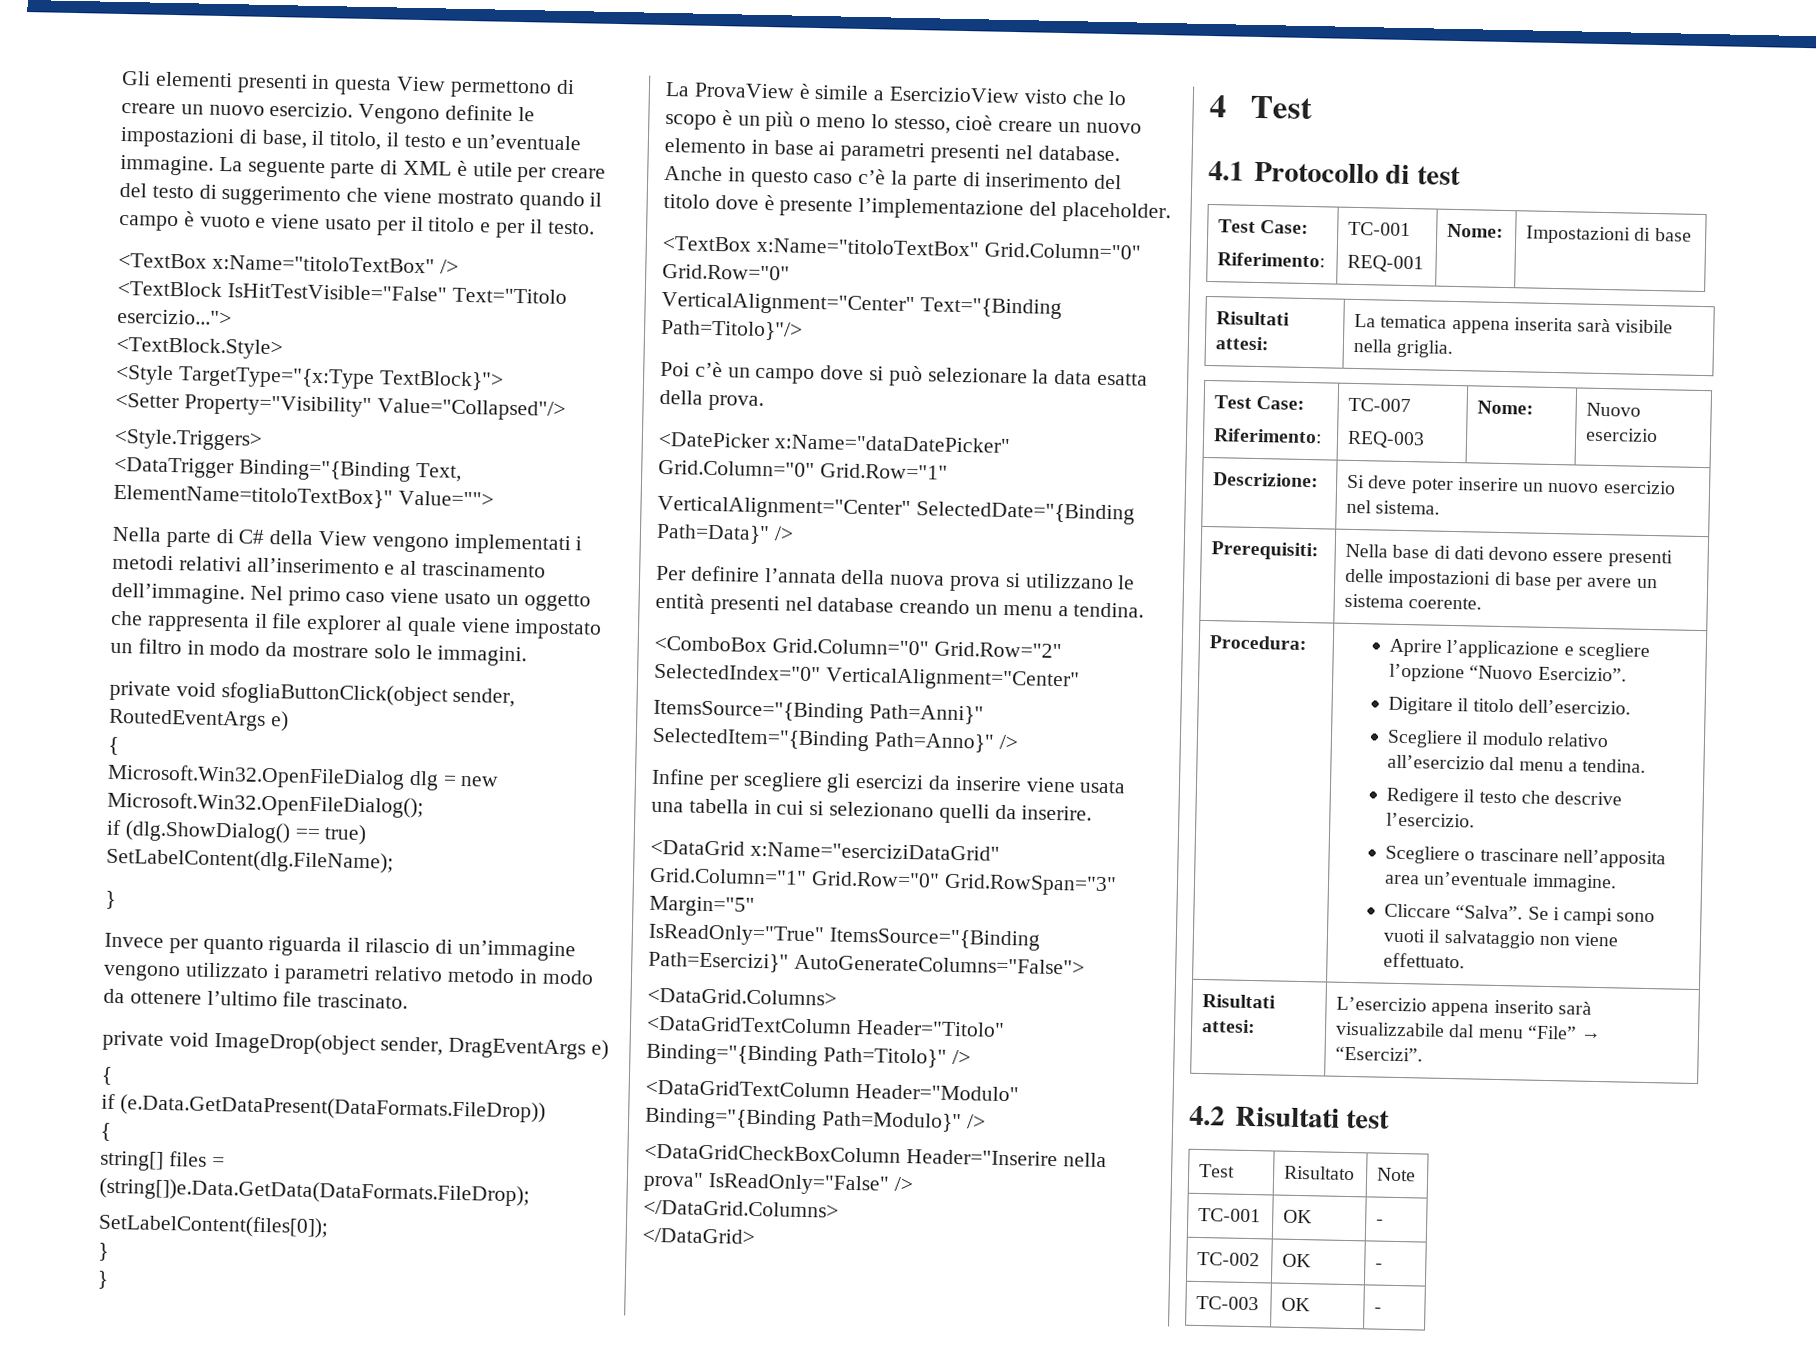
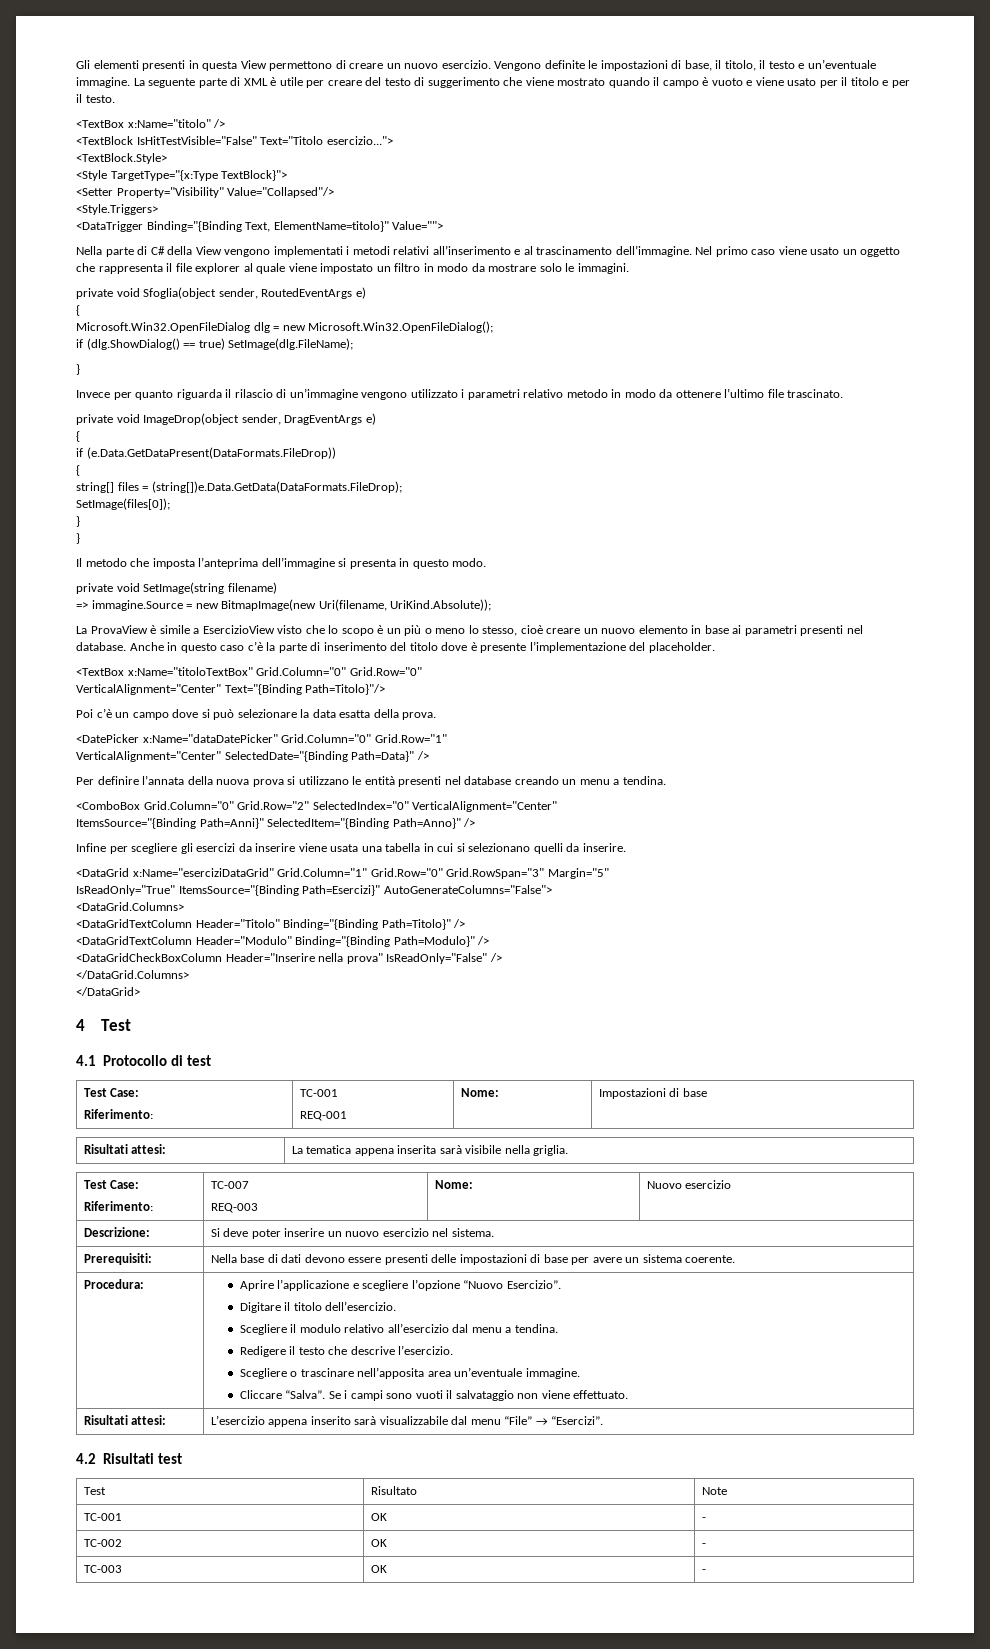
- <TextBox x:Name="titoloTextBox" />
+ <TextBox x:Name="titolo" />
- <DataTrigger Binding="{Binding Text, ElementName=titoloTextBox}" Value="">
+ <DataTrigger Binding="{Binding Text, ElementName=titolo}" Value="">
- private void sfogliaButtonClick(object sender, RoutedEventArgs e)
+ private void Sfoglia(object sender, RoutedEventArgs e)
- if (dlg.ShowDialog() == true) SetLabelContent(dlg.FileName);
+ if (dlg.ShowDialog() == true) SetImage(dlg.FileName);
- SetLabelContent(files[0]);
+ SetImage(files[0]);
+ Il metodo che imposta l’anteprima dell’immagine si presenta in questo modo.
+ private void SetImage(string filename)
+ => immagine.Source = new BitmapImage(new Uri(filename, UriKind.Absolute));

